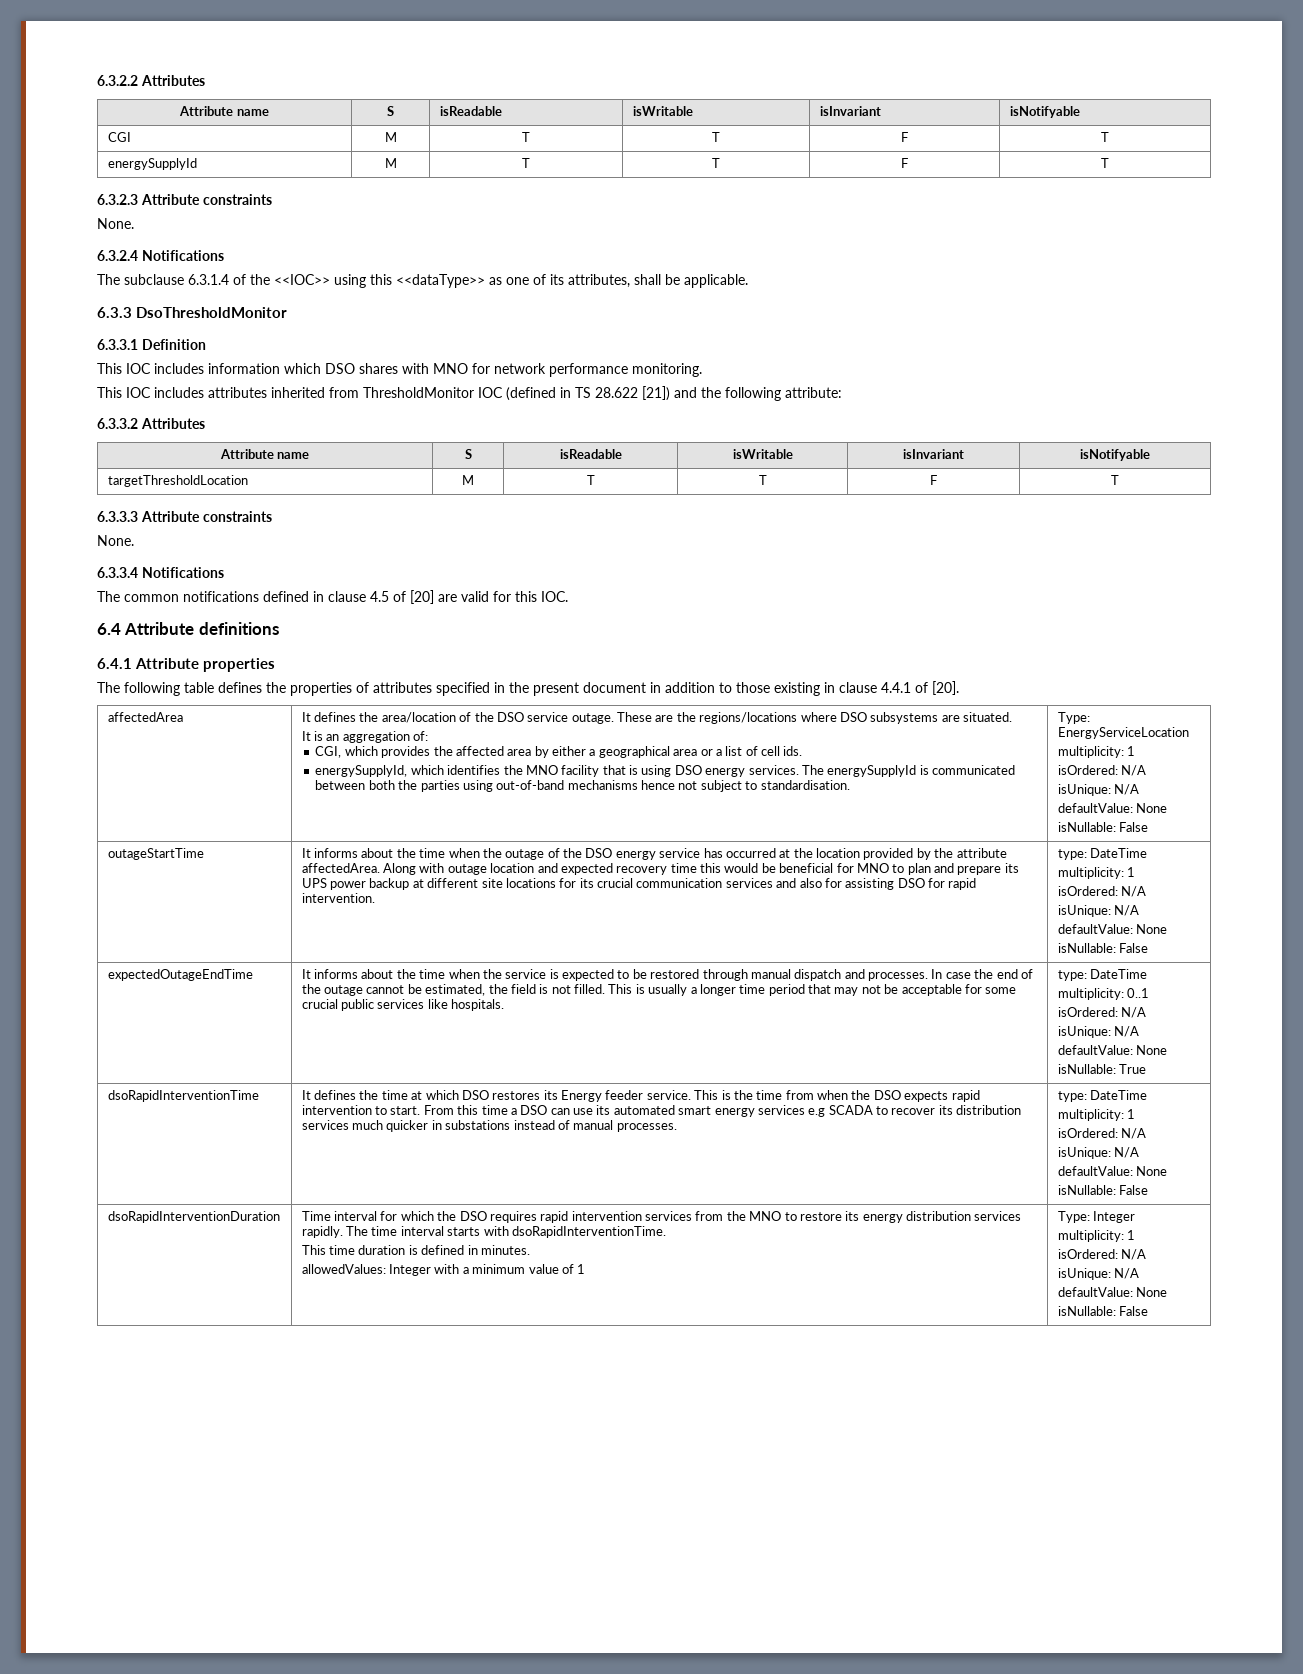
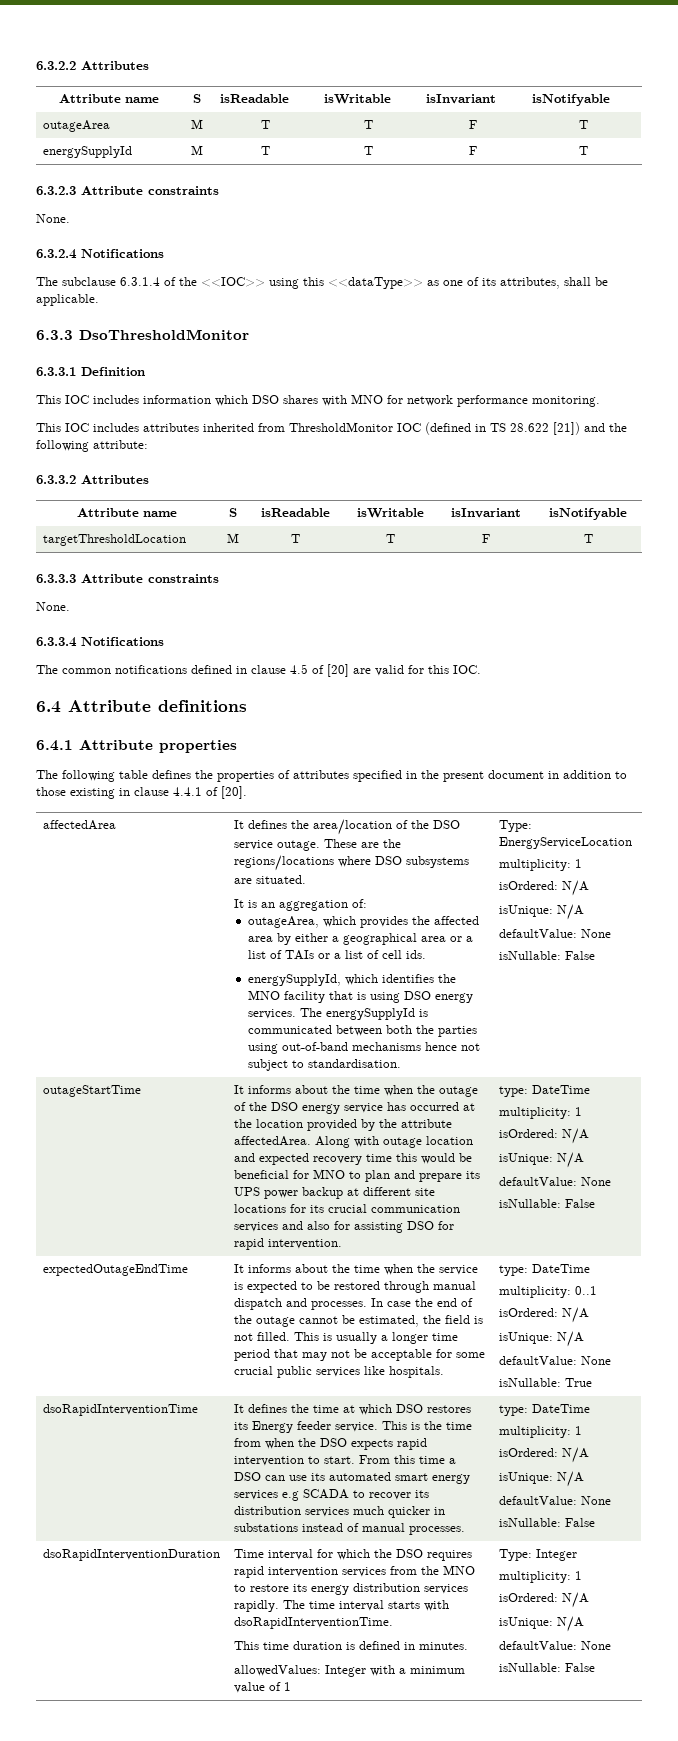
- CGI | M | T | T | F | T
+ outageArea | M | T | T | F | T
- CGI, which provides the affected area by either a geographical area or a list of cell ids.
+ outageArea, which provides the affected area by either a geographical area or a list of TAIs or a list of cell ids.

